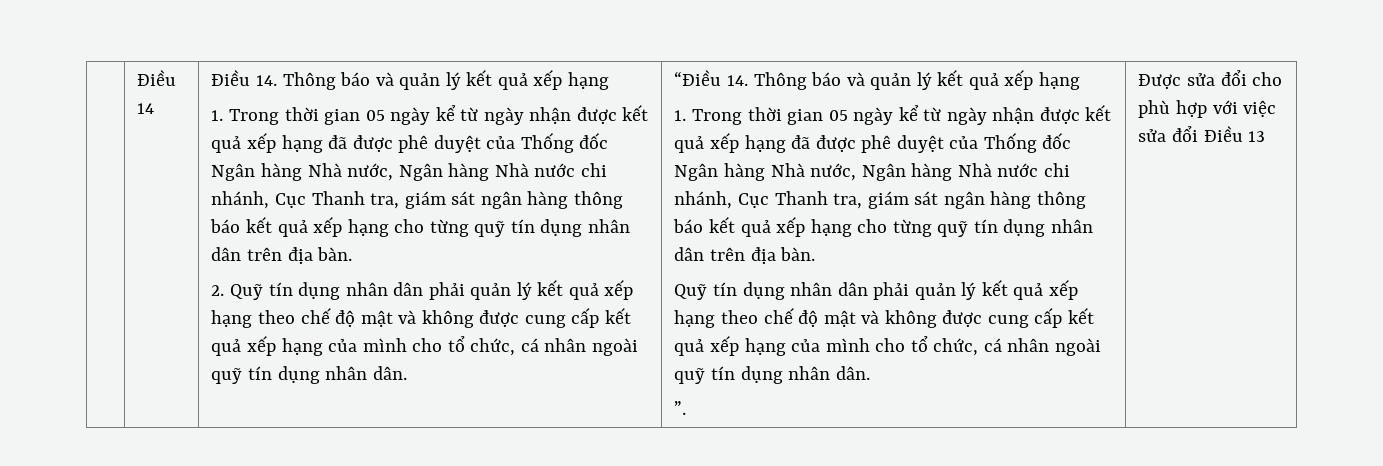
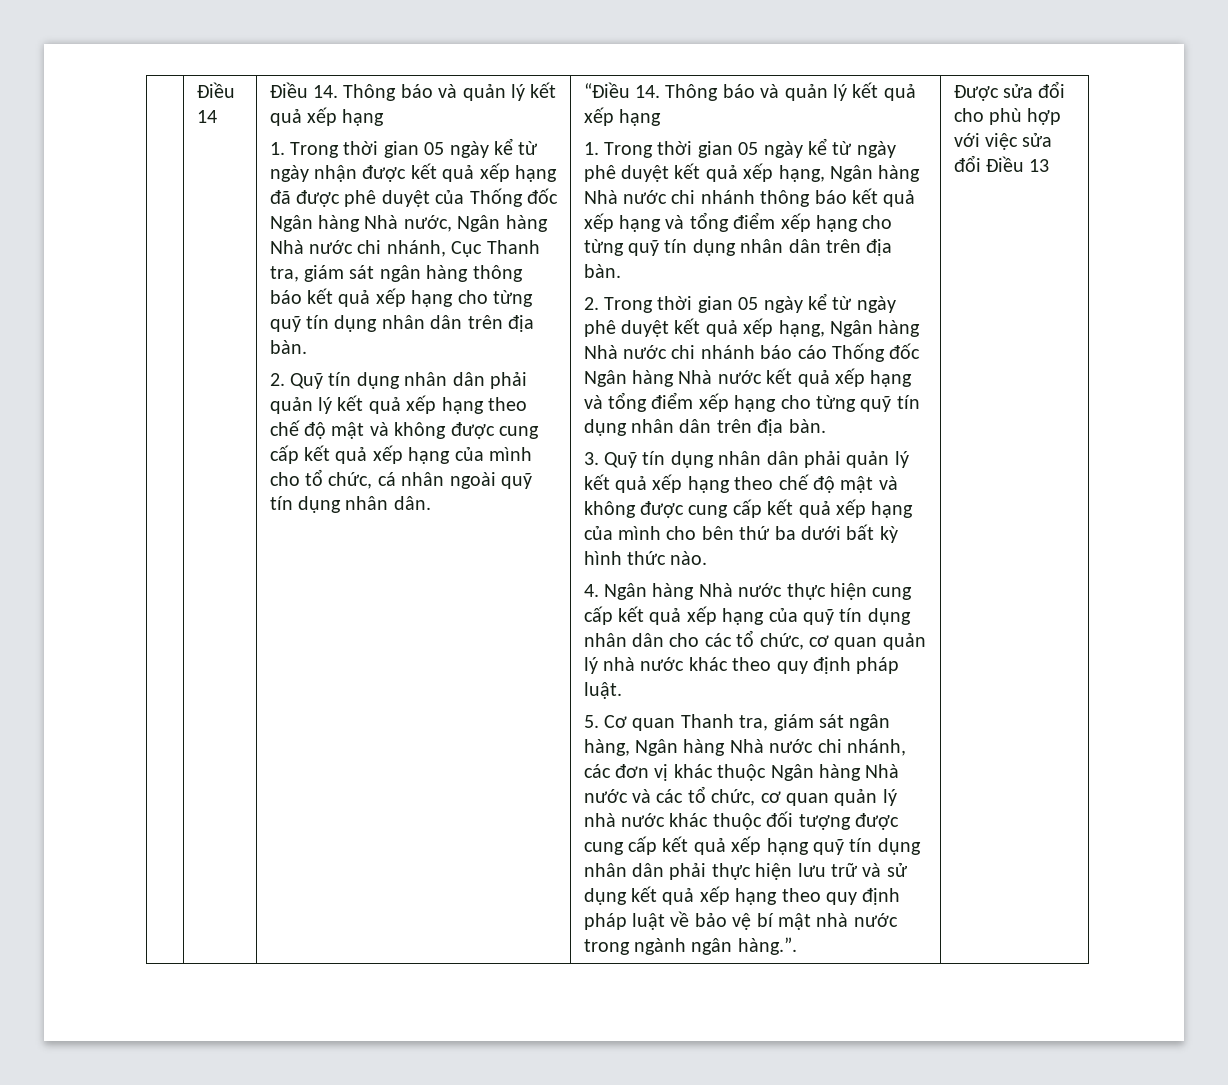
  “Điều 14. Thông báo và quản lý kết quả xếp hạng
- 1. Trong thời gian 05 ngày kể từ ngày nhận được kết quả xếp hạng đã được phê duyệt của Thống đốc Ngân hàng Nhà nước, Ngân hàng Nhà nước chi nhánh, Cục Thanh tra, giám sát ngân hàng thông báo kết quả xếp hạng cho từng quỹ tín dụng nhân dân trên địa bàn.
- Quỹ tín dụng nhân dân phải quản lý kết quả xếp hạng theo chế độ mật và không được cung cấp kết quả xếp hạng của mình cho tổ chức, cá nhân ngoài quỹ tín dụng nhân dân.
- ”.
+ 1. Trong thời gian 05 ngày kể từ ngày phê duyệt kết quả xếp hạng, Ngân hàng Nhà nước chi nhánh thông báo kết quả xếp hạng và tổng điểm xếp hạng cho từng quỹ tín dụng nhân dân trên địa bàn.
+ 2. Trong thời gian 05 ngày kể từ ngày phê duyệt kết quả xếp hạng, Ngân hàng Nhà nước chi nhánh báo cáo Thống đốc Ngân hàng Nhà nước kết quả xếp hạng và tổng điểm xếp hạng cho từng quỹ tín dụng nhân dân trên địa bàn.
+ 3. Quỹ tín dụng nhân dân phải quản lý kết quả xếp hạng theo chế độ mật và không được cung cấp kết quả xếp hạng của mình cho bên thứ ba dưới bất kỳ hình thức nào.
+ 4. Ngân hàng Nhà nước thực hiện cung cấp kết quả xếp hạng của quỹ tín dụng nhân dân cho các tổ chức, cơ quan quản lý nhà nước khác theo quy định pháp luật.
+ 5. Cơ quan Thanh tra, giám sát ngân hàng, Ngân hàng Nhà nước chi nhánh, các đơn vị khác thuộc Ngân hàng Nhà nước và các tổ chức, cơ quan quản lý nhà nước khác thuộc đối tượng được cung cấp kết quả xếp hạng quỹ tín dụng nhân dân phải thực hiện lưu trữ và sử dụng kết quả xếp hạng theo quy định pháp luật về bảo vệ bí mật nhà nước trong ngành ngân hàng.”.

